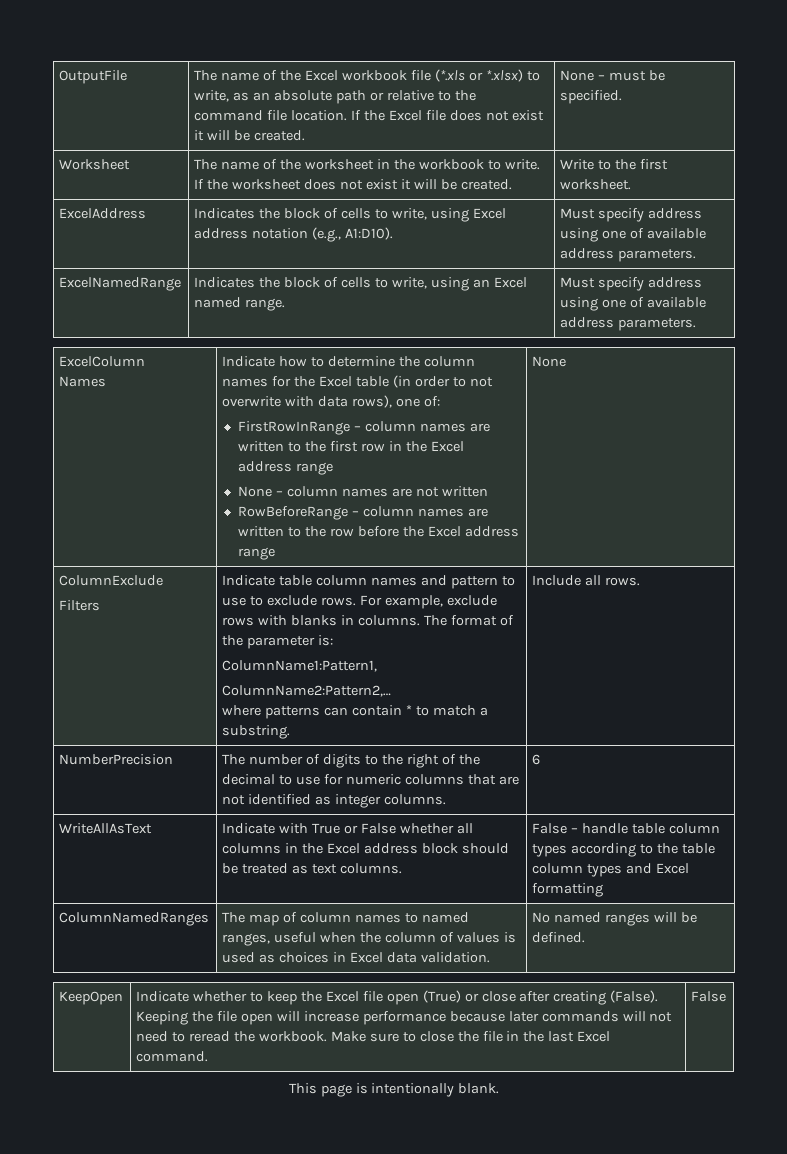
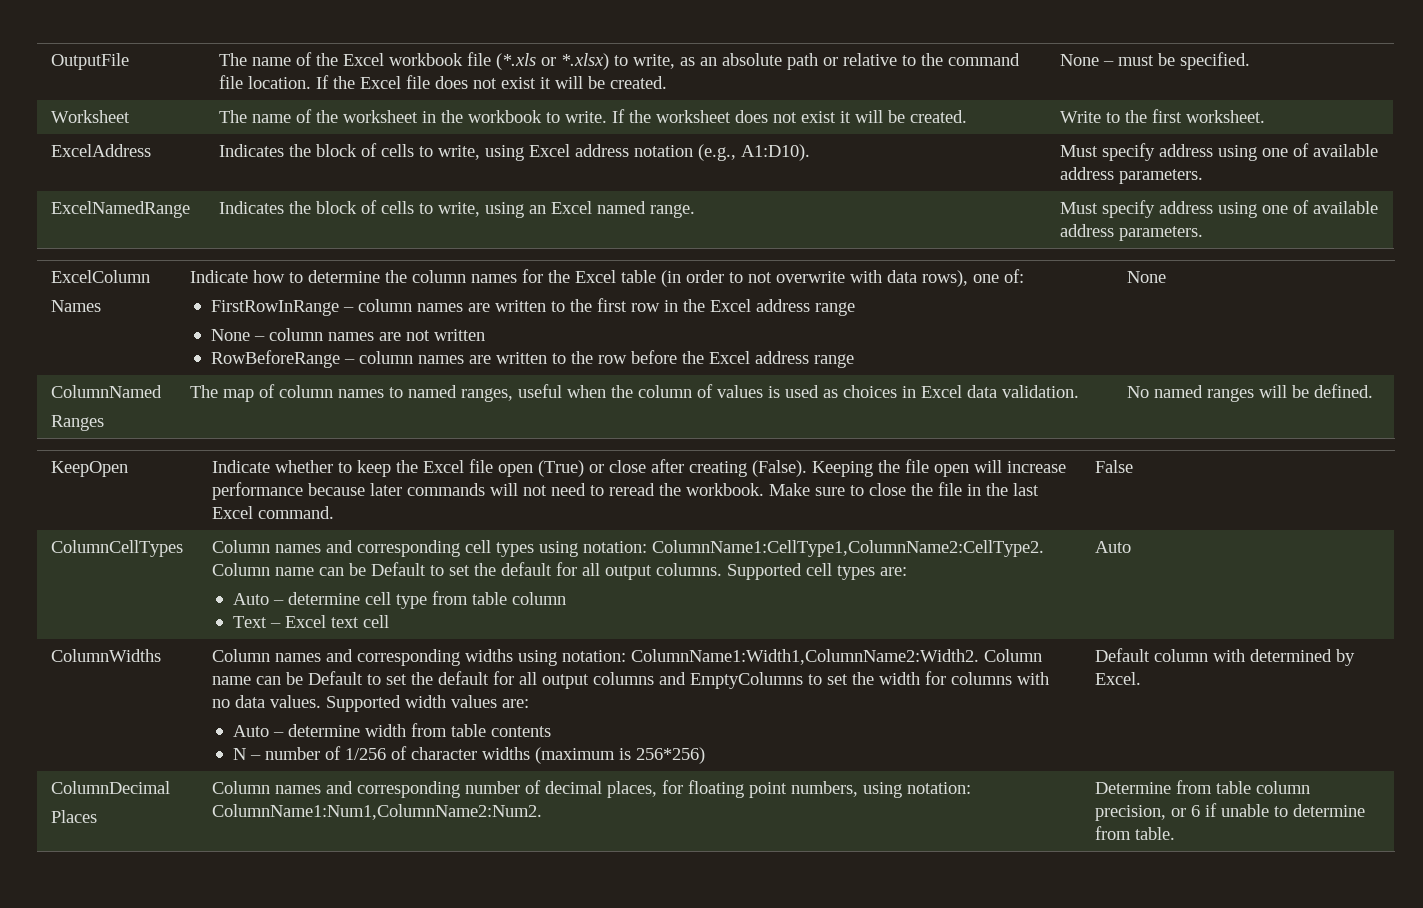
- ColumnExclude
- Filters | Indicate table column names and pattern to use to exclude rows. For example, exclude rows with blanks in columns. The format of the parameter is:
- ColumnName1:Pattern1,
- ColumnName2:Pattern2,…
- where patterns can contain * to match a substring. | Include all rows.
- NumberPrecision | The number of digits to the right of the decimal to use for numeric columns that are not identified as integer columns. | 6
- WriteAllAsText | Indicate with True or False whether all columns in the Excel address block should be treated as text columns. | False – handle table column types according to the table column types and Excel formatting
- ColumnNamedRanges | The map of column names to named ranges, useful when the column of values is used as choices in Excel data validation. | No named ranges will be defined.
+ ColumnNamed
+ Ranges | The map of column names to named ranges, useful when the column of values is used as choices in Excel data validation. | No named ranges will be defined.
- This page is intentionally blank.
+ ColumnCellTypes | Column names and corresponding cell types using notation: ColumnName1:CellType1,ColumnName2:CellType2. Column name can be Default to set the default for all output columns. Supported cell types are:
+ Auto – determine cell type from table column
+ Text – Excel text cell | Auto
+ ColumnWidths | Column names and corresponding widths using notation: ColumnName1:Width1,ColumnName2:Width2. Column name can be Default to set the default for all output columns and EmptyColumns to set the width for columns with no data values. Supported width values are:
+ Auto – determine width from table contents
+ N – number of 1/256 of character widths (maximum is 256*256) | Default column with determined by Excel.
+ ColumnDecimal
+ Places | Column names and corresponding number of decimal places, for floating point numbers, using notation: ColumnName1:Num1,ColumnName2:Num2. | Determine from table column precision, or 6 if unable to determine from table.

